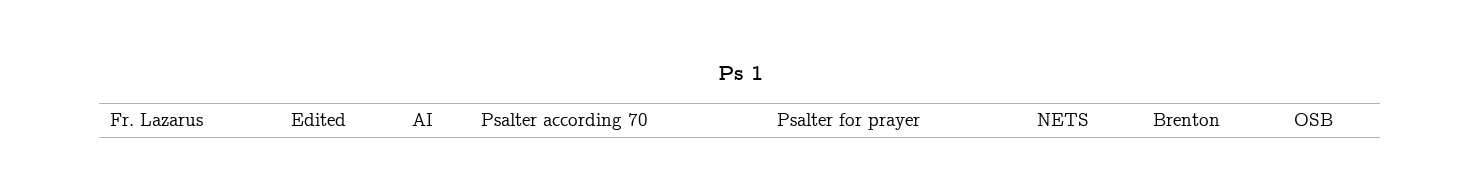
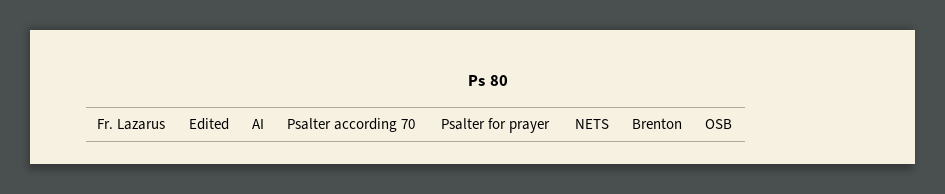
- Ps 1
+ Ps 80

